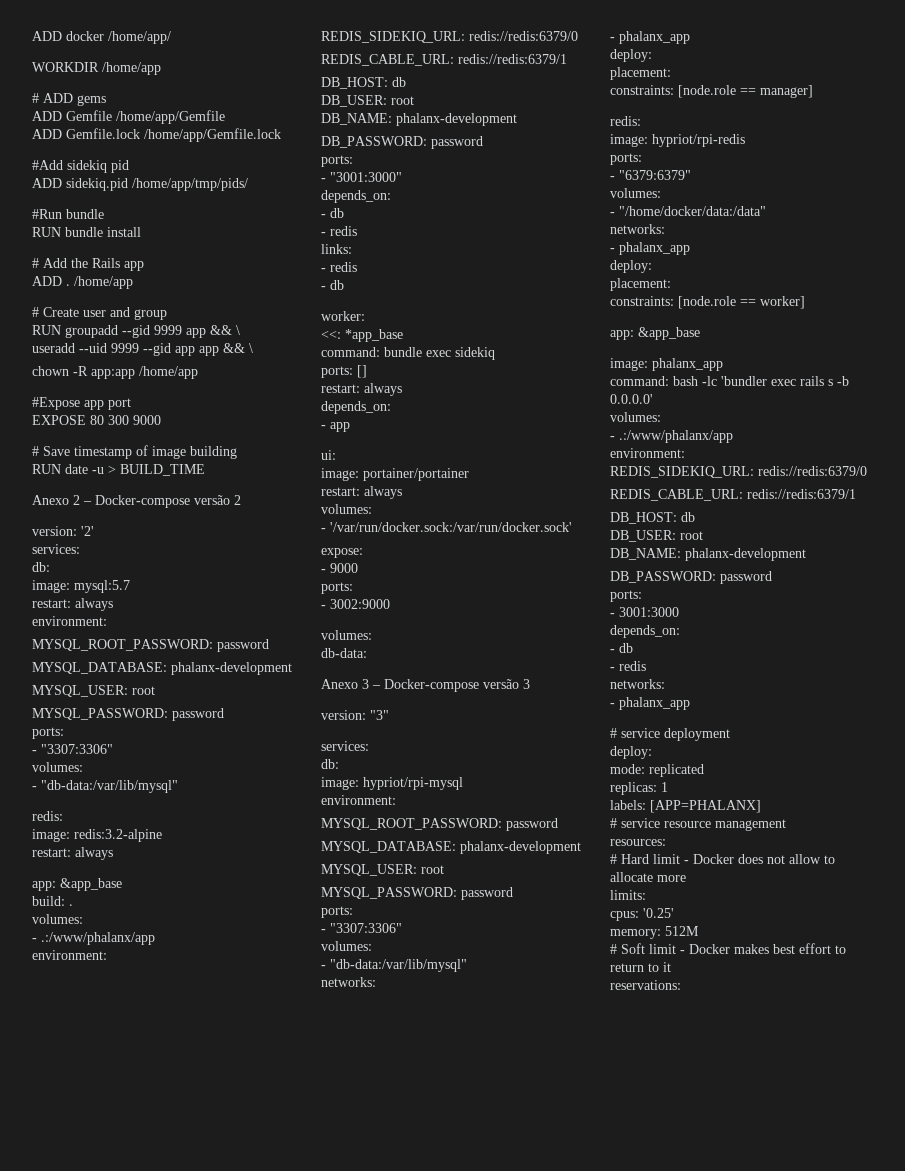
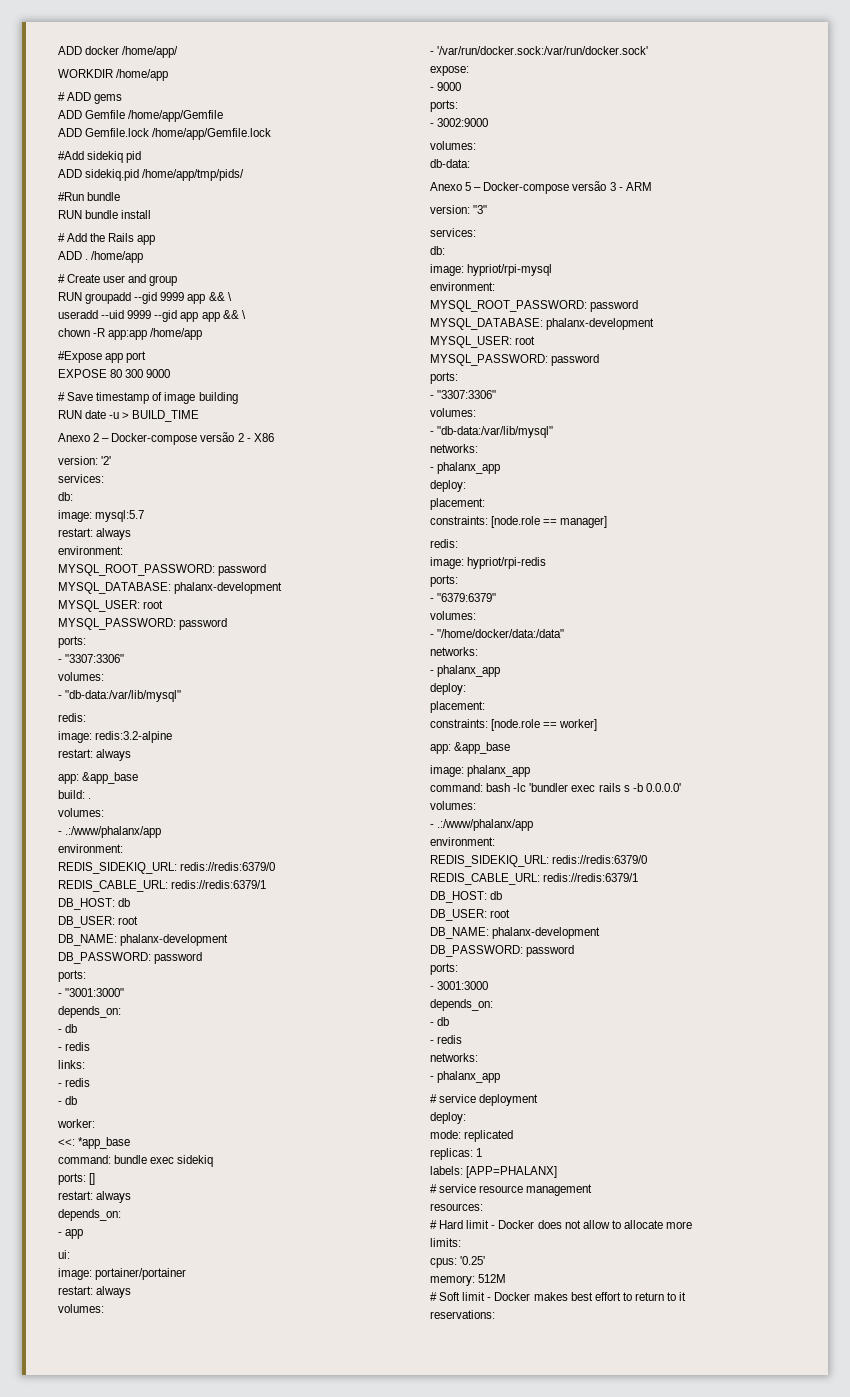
- Anexo 2 – Docker-compose versão 2
+ Anexo 2 – Docker-compose versão 2 - X86
- Anexo 3 – Docker-compose versão 3
+ Anexo 5 – Docker-compose versão 3 - ARM

